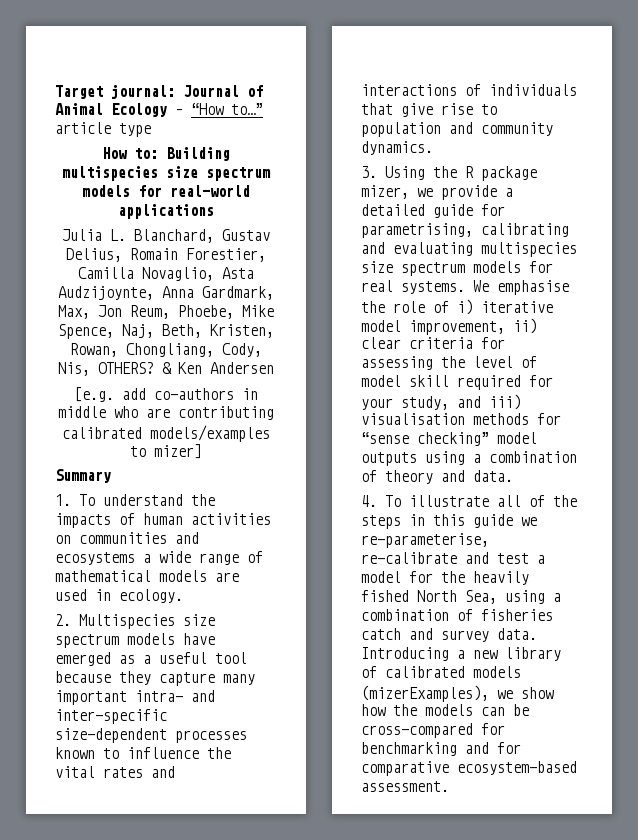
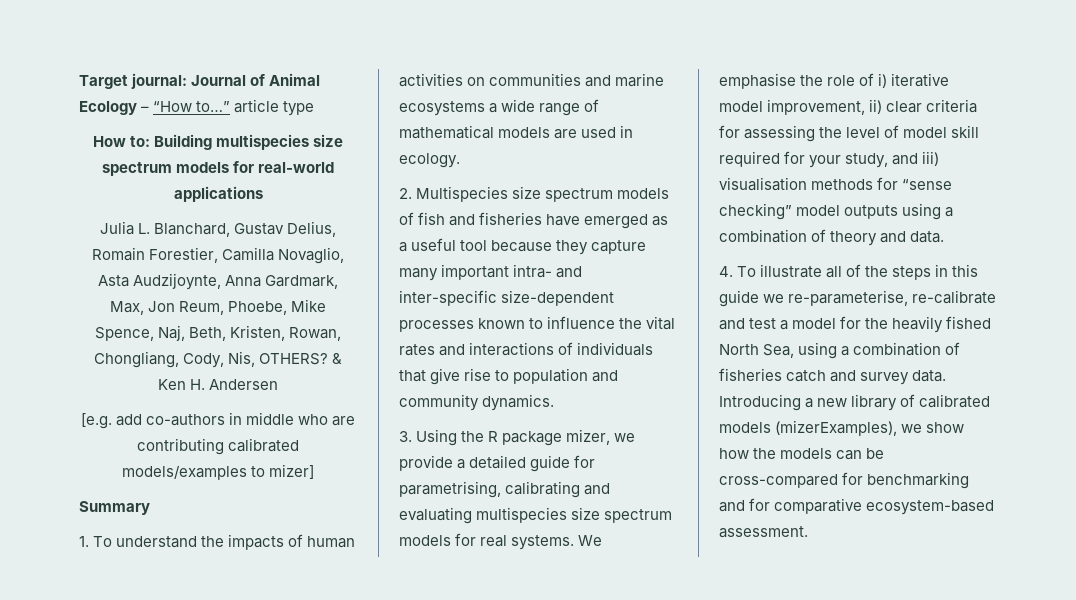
- & Ken Andersen
+ & Ken H. Andersen
- 1. To understand the impacts of human activities on communities and ecosystems a wide range of mathematical models are used in ecology.
+ 1. To understand the impacts of human activities on communities and marine ecosystems a wide range of mathematical models are used in ecology.
- 2. Multispecies size spectrum models have emerged as a useful tool because they capture many important intra- and inter-specific size-dependent processes known to influence the vital rates and interactions of individuals that give rise to population and community dynamics.
+ 2. Multispecies size spectrum models of fish and fisheries have emerged as a useful tool because they capture many important intra- and inter-specific size-dependent processes known to influence the vital rates and interactions of individuals that give rise to population and community dynamics.

